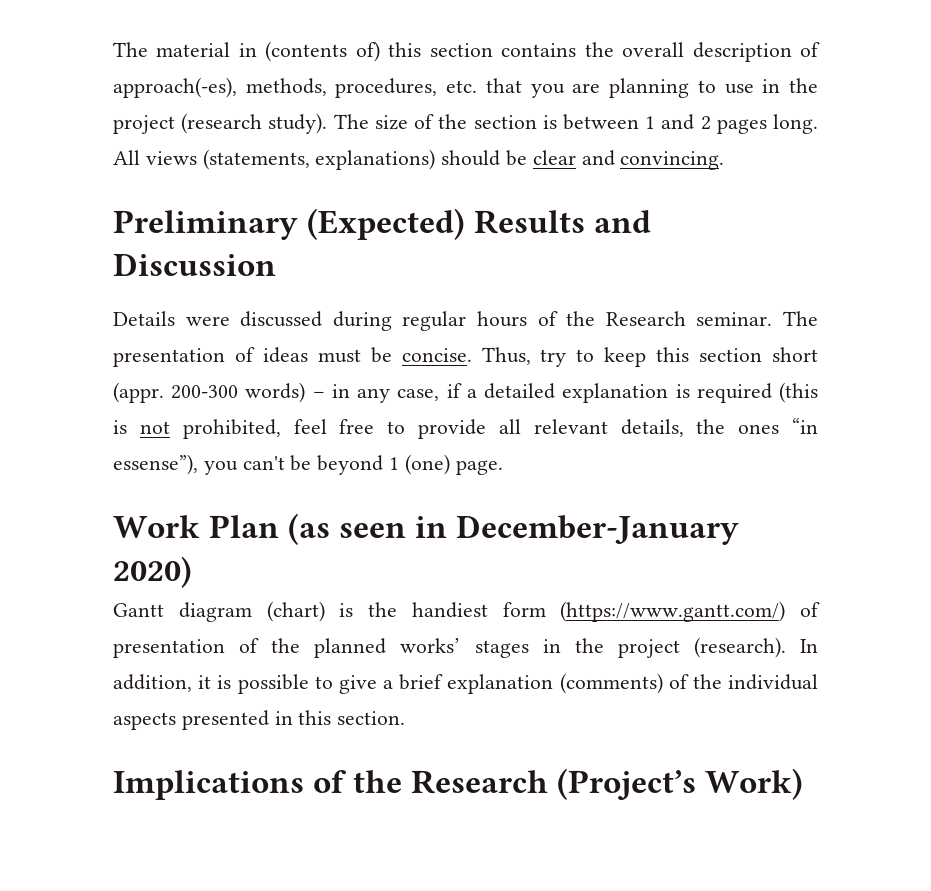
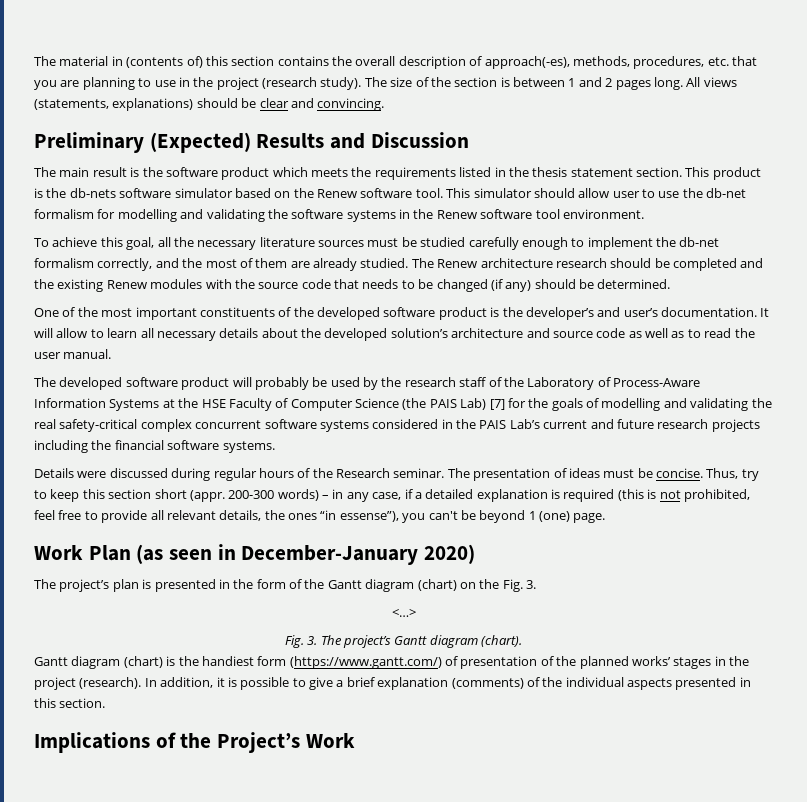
+ The main result is the software product which meets the requirements listed in the thesis statement section. This product is the db-nets software simulator based on the Renew software tool. This simulator should allow user to use the db-net formalism for modelling and validating the software systems in the Renew software tool environment.
+ To achieve this goal, all the necessary literature sources must be studied carefully enough to implement the db-net formalism correctly, and the most of them are already studied. The Renew architecture research should be completed and the existing Renew modules with the source code that needs to be changed (if any) should be determined.
+ One of the most important constituents of the developed software product is the developer’s and user’s documentation. It will allow to learn all necessary details about the developed solution’s architecture and source code as well as to read the user manual.
+ The developed software product will probably be used by the research staff of the Laboratory of Process-Aware Information Systems at the HSE Faculty of Computer Science (the PAIS Lab) [7] for the goals of modelling and validating the real safety-critical complex concurrent software systems considered in the PAIS Lab’s current and future research projects including the financial software systems.
+ The project’s plan is presented in the form of the Gantt diagram (chart) on the Fig. 3.
+ <…>
+ Fig. 3. The project’s Gantt diagram (chart).
- Implications of the Research (Project’s Work)
+ Implications of the Project’s Work

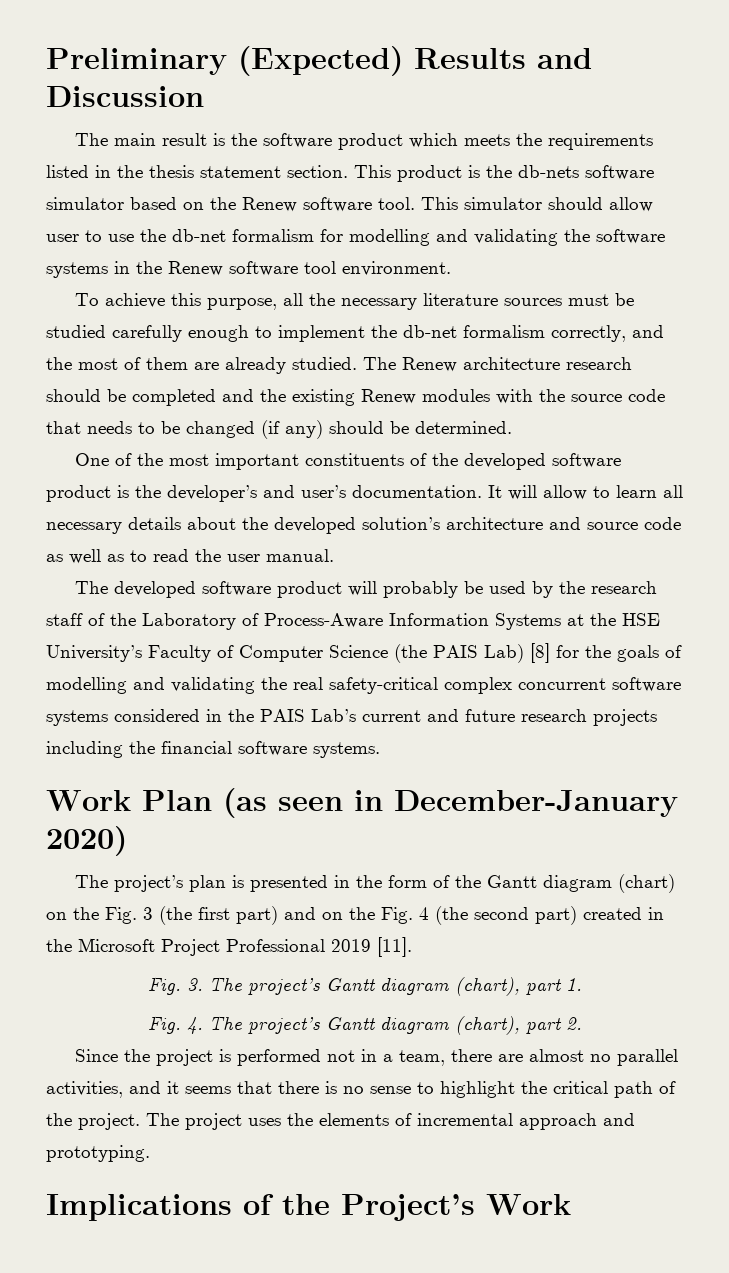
- The material in (contents of) this section contains the overall description of approach(-es), methods, procedures, etc. that you are planning to use in the project (research study). The size of the section is between 1 and 2 pages long. All views (statements, explanations) should be clear and convincing.
- To achieve this goal, all the necessary literature sources must be studied carefully enough to implement the db-net formalism correctly, and the most of them are already studied.
+ To achieve this purpose, all the necessary literature sources must be studied carefully enough to implement the db-net formalism correctly, and the most of them are already studied.
- The developed software product will probably be used by the research staff of the Laboratory of Process-Aware Information Systems at the HSE Faculty of Computer Science (the PAIS Lab) [7] for the goals of modelling and validating the real safety-critical complex concurrent software systems considered in the PAIS Lab’s current and future research projects including the financial software systems.
+ The developed software product will probably be used by the research staff of the Laboratory of Process-Aware Information Systems at the HSE University’s Faculty of Computer Science (the PAIS Lab) [8] for the goals of modelling and validating the real safety-critical complex concurrent software systems considered in the PAIS Lab’s current and future research projects including the financial software systems.
- Details were discussed during regular hours of the Research seminar. The presentation of ideas must be concise. Thus, try to keep this section short (appr. 200-300 words) – in any case, if a detailed explanation is required (this is not prohibited, feel free to provide all relevant details, the ones “in essense”), you can't be beyond 1 (one) page.
- The project’s plan is presented in the form of the Gantt diagram (chart) on the Fig. 3.
- <…>
+ The project’s plan is presented in the form of the Gantt diagram (chart) on the Fig. 3 (the first part) and on the Fig. 4 (the second part) created in the Microsoft Project Professional 2019 [11].
- Fig. 3. The project’s Gantt diagram (chart).
- Gantt diagram (chart) is the handiest form (https://www.gantt.com/) of presentation of the planned works’ stages in the project (research). In addition, it is possible to give a brief explanation (comments) of the individual aspects presented in this section.
+ Fig. 3. The project’s Gantt diagram (chart), part 1.
+ Fig. 4. The project’s Gantt diagram (chart), part 2.
+ Since the project is performed not in a team, there are almost no parallel activities, and it seems that there is no sense to highlight the critical path of the project. The project uses the elements of incremental approach and prototyping.

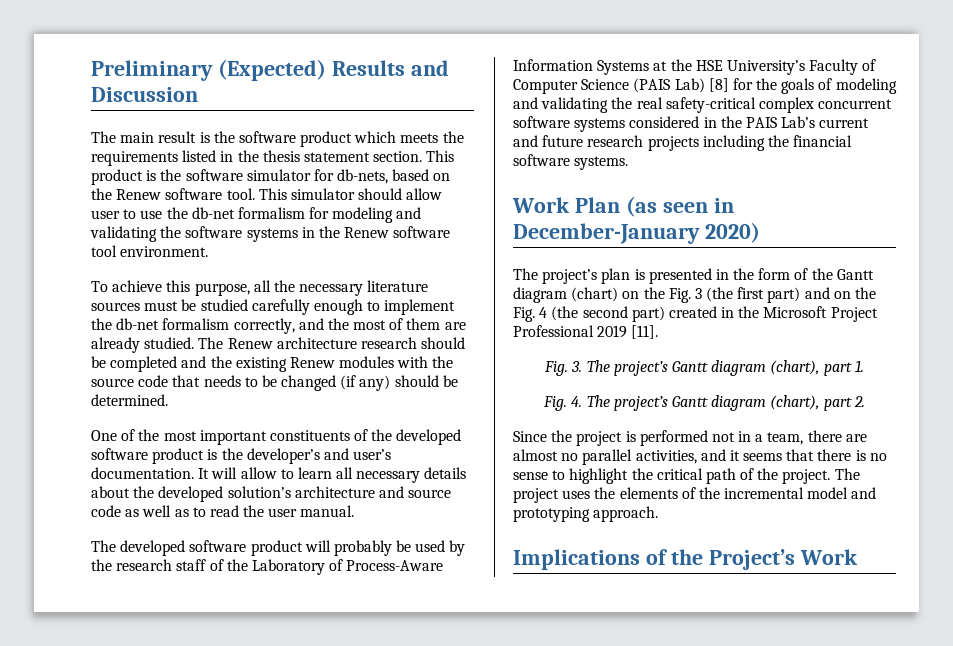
- This product is the db-nets software simulator based on the Renew software tool.
+ This product is the software simulator for db-nets, based on the Renew software tool.
- This simulator should allow user to use the db-net formalism for modelling and validating the software systems in the Renew software tool environment.
+ This simulator should allow user to use the db-net formalism for modeling and validating the software systems in the Renew software tool environment.
- The developed software product will probably be used by the research staff of the Laboratory of Process-Aware Information Systems at the HSE University’s Faculty of Computer Science (the PAIS Lab) [8] for the goals of modelling and validating the real safety-critical complex concurrent software systems considered in the PAIS Lab’s current and future research projects including the financial software systems.
+ The developed software product will probably be used by the research staff of the Laboratory of Process-Aware Information Systems at the HSE University’s Faculty of Computer Science (PAIS Lab) [8] for the goals of modeling and validating the real safety-critical complex concurrent software systems considered in the PAIS Lab’s current and future research projects including the financial software systems.
- The project uses the elements of incremental approach and prototyping.
+ The project uses the elements of the incremental model and prototyping approach.

